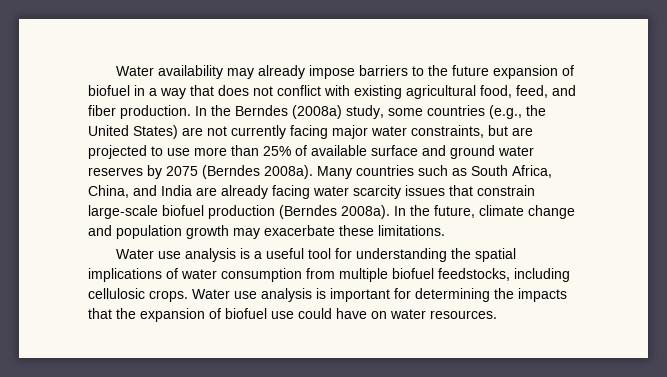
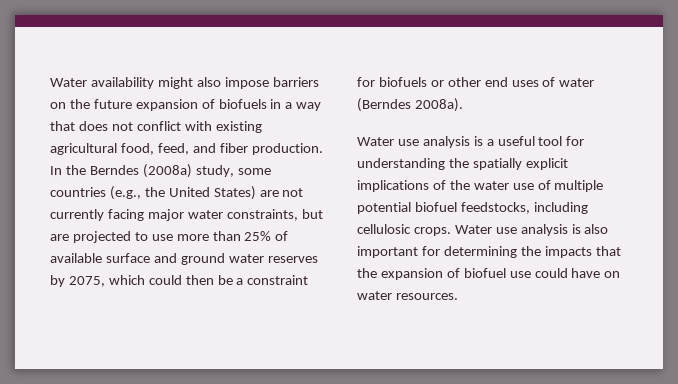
- Water availability may already impose barriers to the future expansion of biofuel in a way that does not conflict with existing agricultural food, feed, and fiber production.
+ Water availability might also impose barriers on the future expansion of biofuels in a way that does not conflict with existing agricultural food, feed, and fiber production.
- In the Berndes (2008a) study, some countries (e.g., the United States) are not currently facing major water constraints, but are projected to use more than 25% of available surface and ground water reserves by 2075 (Berndes 2008a). Many countries such as South Africa, China, and India are already facing water scarcity issues that constrain large-scale biofuel production (Berndes 2008a). In the future, climate change and population growth may exacerbate these limitations.
+ In the Berndes (2008a) study, some countries (e.g., the United States) are not currently facing major water constraints, but are projected to use more than 25% of available surface and ground water reserves by 2075, which could then be a constraint for biofuels or other end uses of water (Berndes 2008a).
- Water use analysis is a useful tool for understanding the spatial implications of water consumption from multiple biofuel feedstocks, including cellulosic crops.
+ Water use analysis is a useful tool for understanding the spatially explicit implications of the water use of multiple potential biofuel feedstocks, including cellulosic crops.
- Water use analysis is important for determining the impacts that the expansion of biofuel use could have on water resources.
+ Water use analysis is also important for determining the impacts that the expansion of biofuel use could have on water resources.

